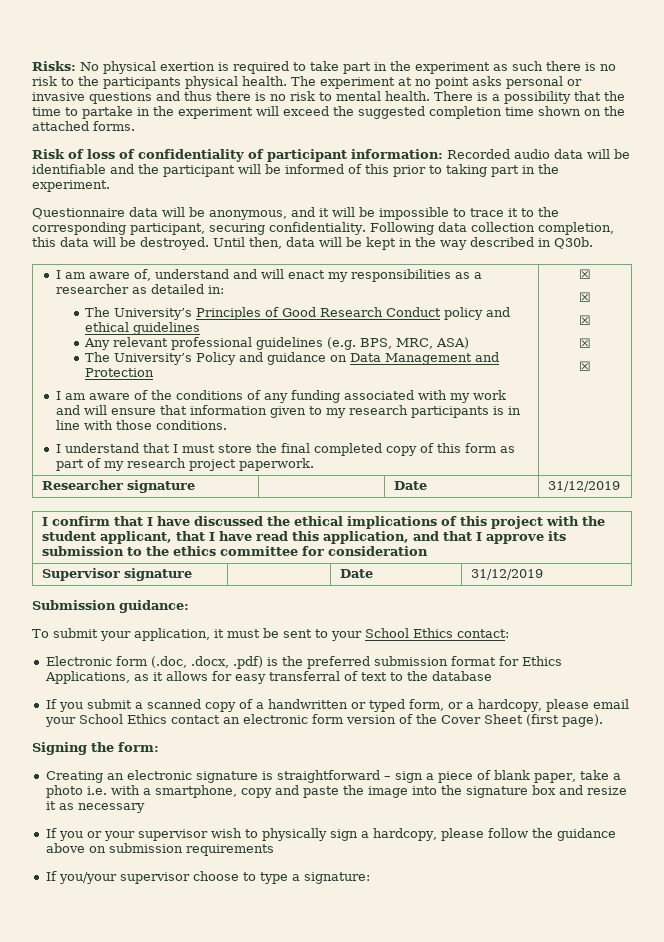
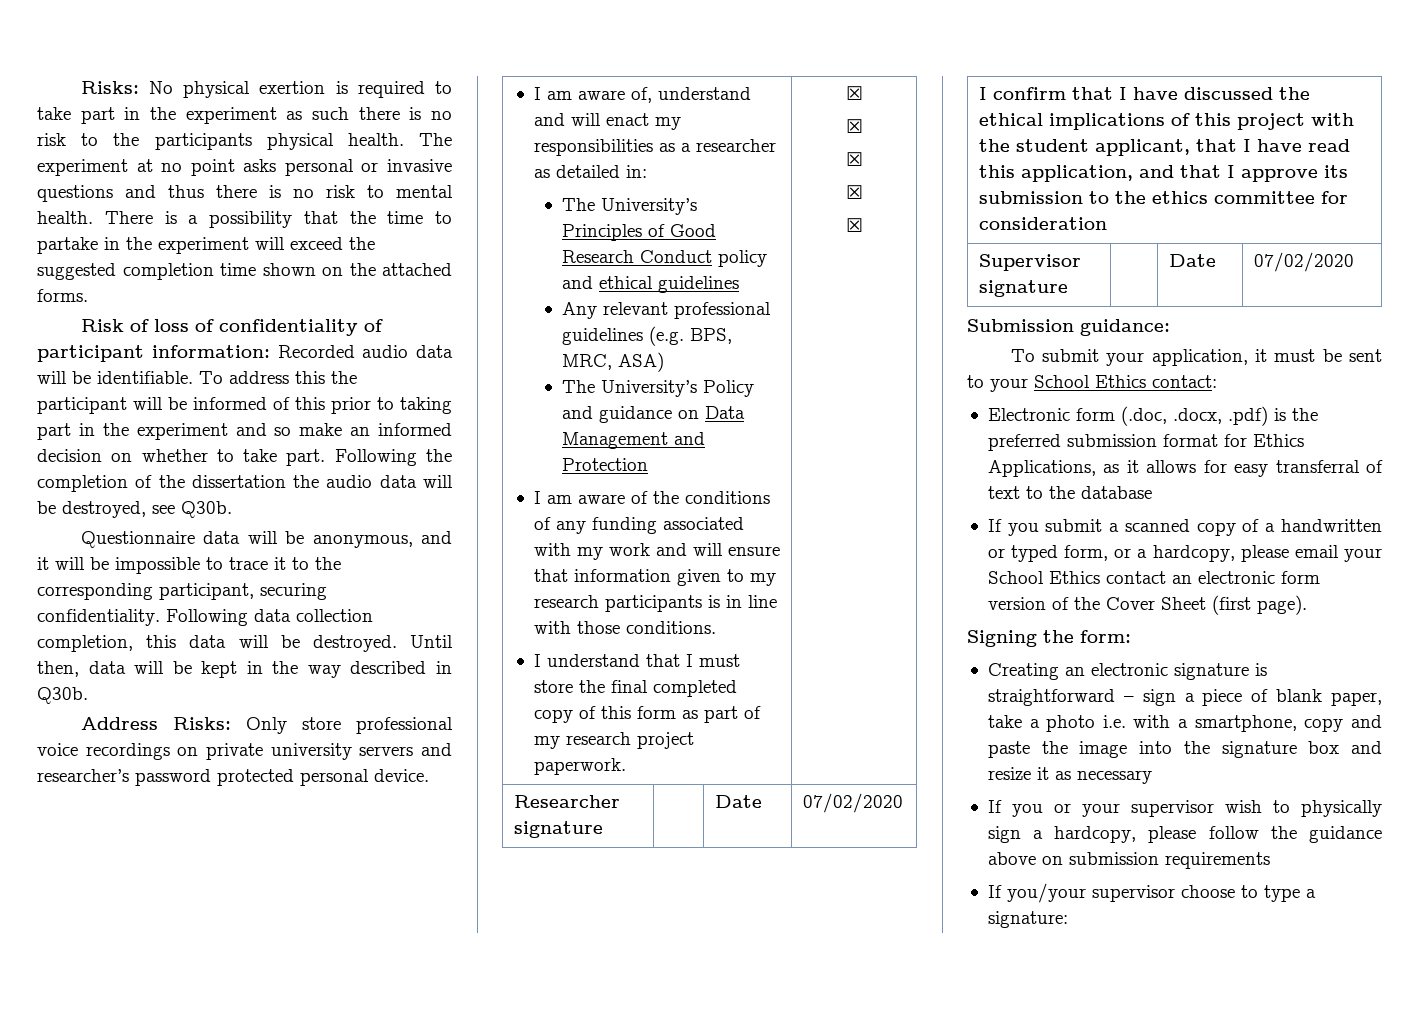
- Risk of loss of confidentiality of participant information: Recorded audio data will be identifiable and the participant will be informed of this prior to taking part in the experiment.
+ Risk of loss of confidentiality of participant information: Recorded audio data will be identifiable. To address this the participant will be informed of this prior to taking part in the experiment and so make an informed decision on whether to take part. Following the completion of the dissertation the audio data will be destroyed, see Q30b.
+ Address Risks: Only store professional voice recordings on private university servers and researcher’s password protected personal device.
- Researcher signature | | Date | 31/12/2019
+ Researcher signature | | Date | 07/02/2020
- Supervisor signature | | Date | 31/12/2019
+ Supervisor signature | | Date | 07/02/2020

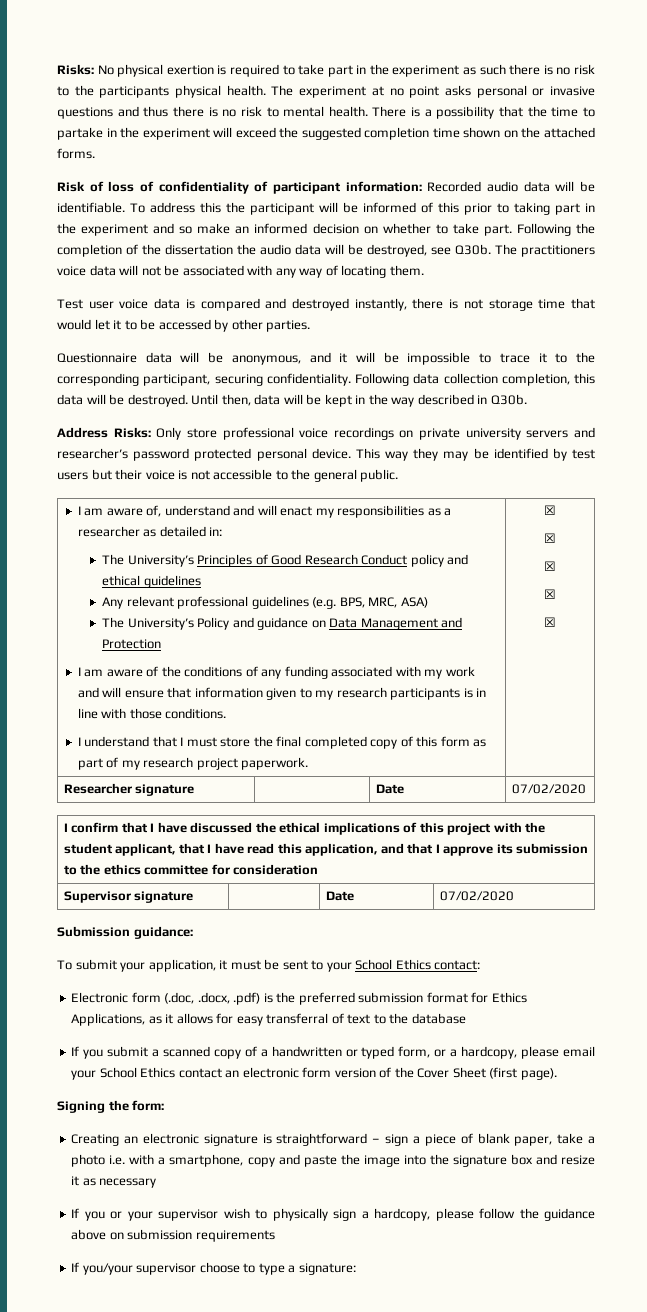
+ The practitioners voice data will not be associated with any way of locating them.
+ Test user voice data is compared and destroyed instantly, there is not storage time that would let it to be accessed by other parties.
+ This way they may be identified by test users but their voice is not accessible to the general public.

